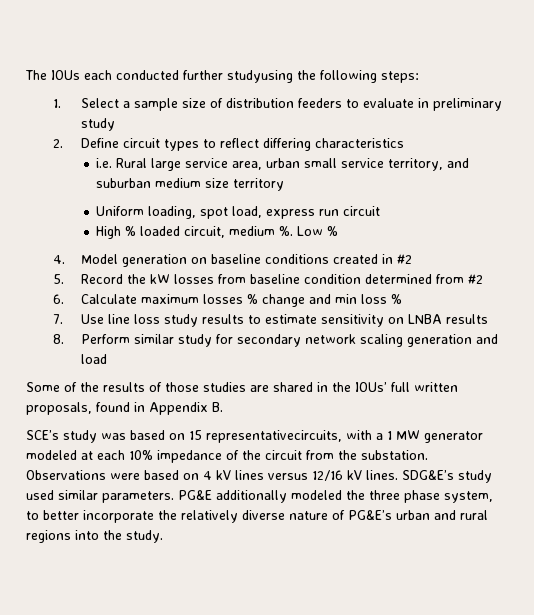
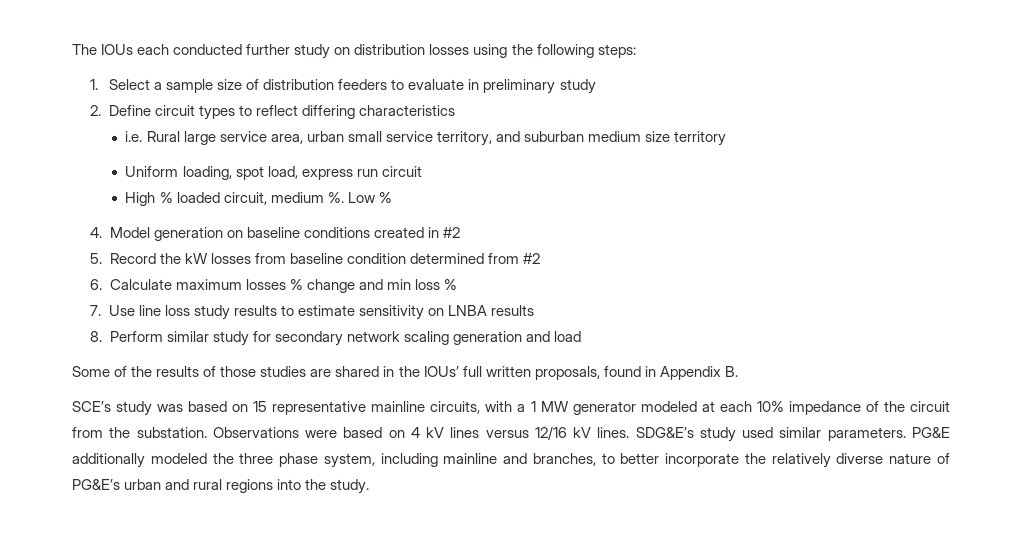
- The IOUs each conducted further studyusing the following steps:
+ The IOUs each conducted further study on distribution losses using the following steps:
- SCE’s study was based on 15 representativecircuits, with a 1 MW generator modeled at each 10% impedance of the circuit from the substation.
+ SCE’s study was based on 15 representative mainline circuits, with a 1 MW generator modeled at each 10% impedance of the circuit from the substation.
- PG&E additionally modeled the three phase system, to better incorporate the relatively diverse nature of PG&E’s urban and rural regions into the study.
+ PG&E additionally modeled the three phase system, including mainline and branches, to better incorporate the relatively diverse nature of PG&E’s urban and rural regions into the study.

